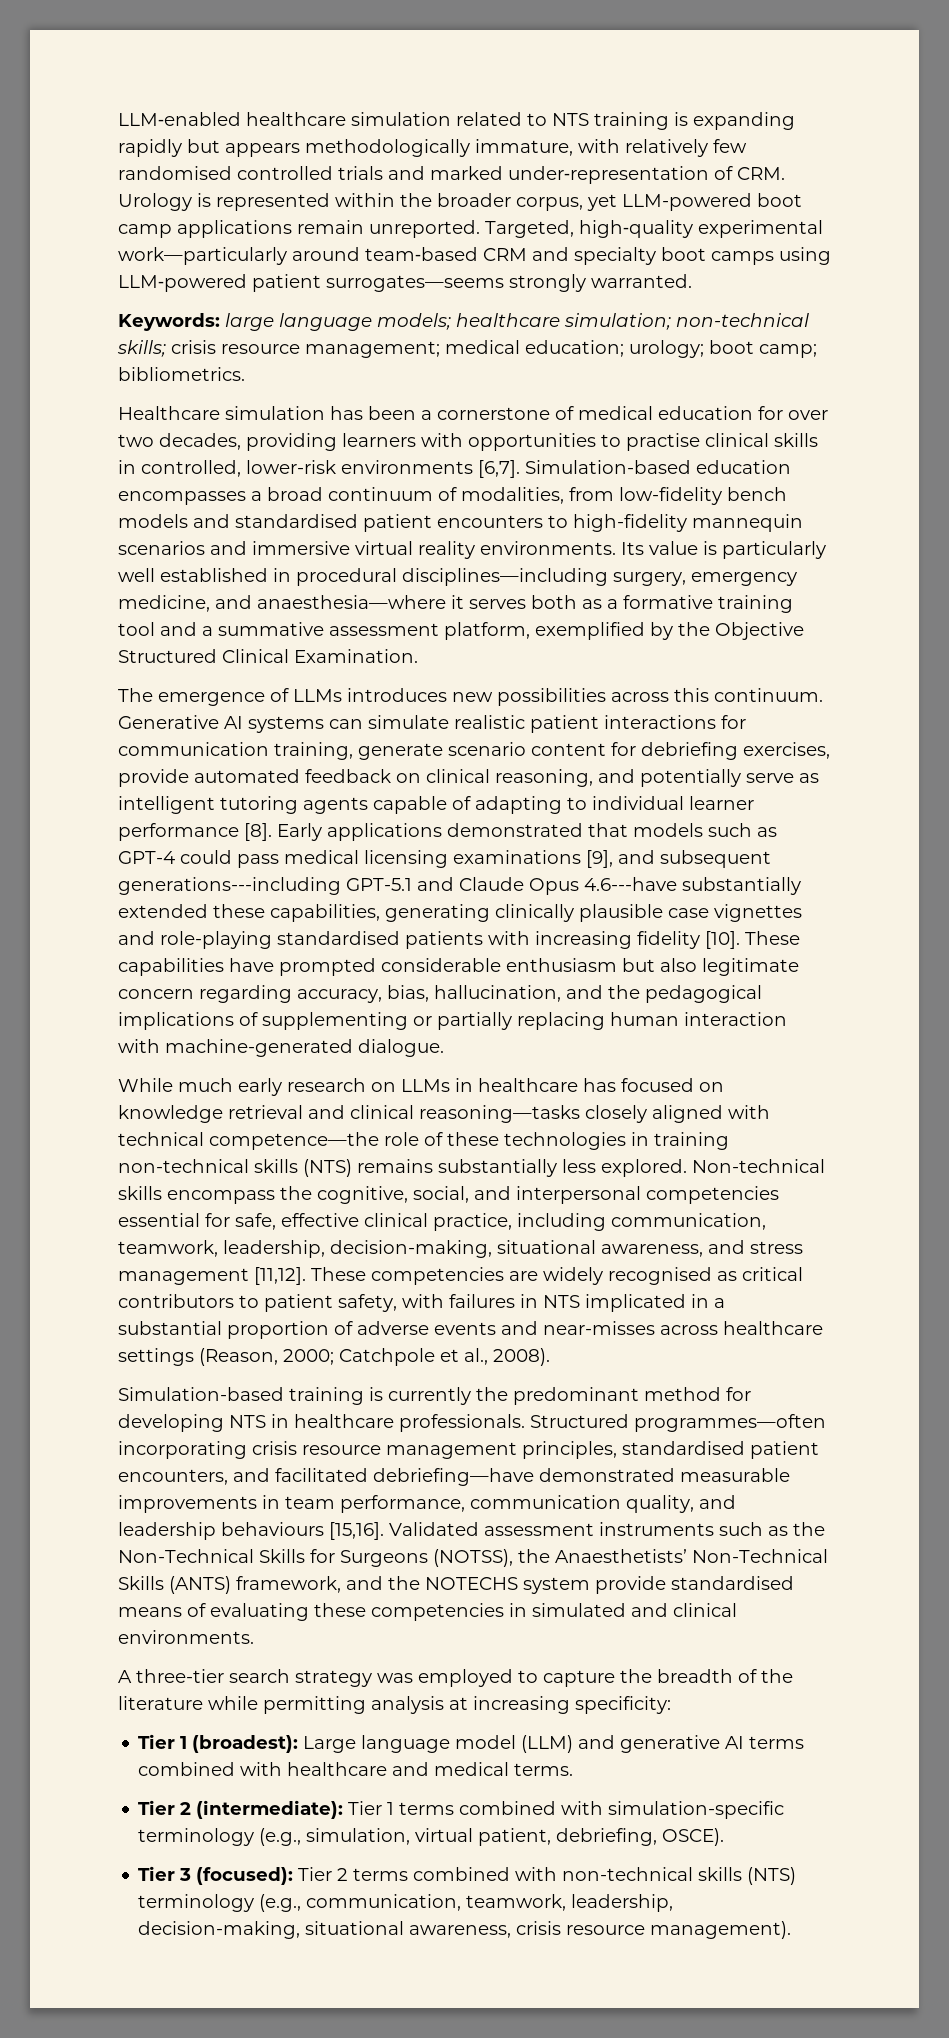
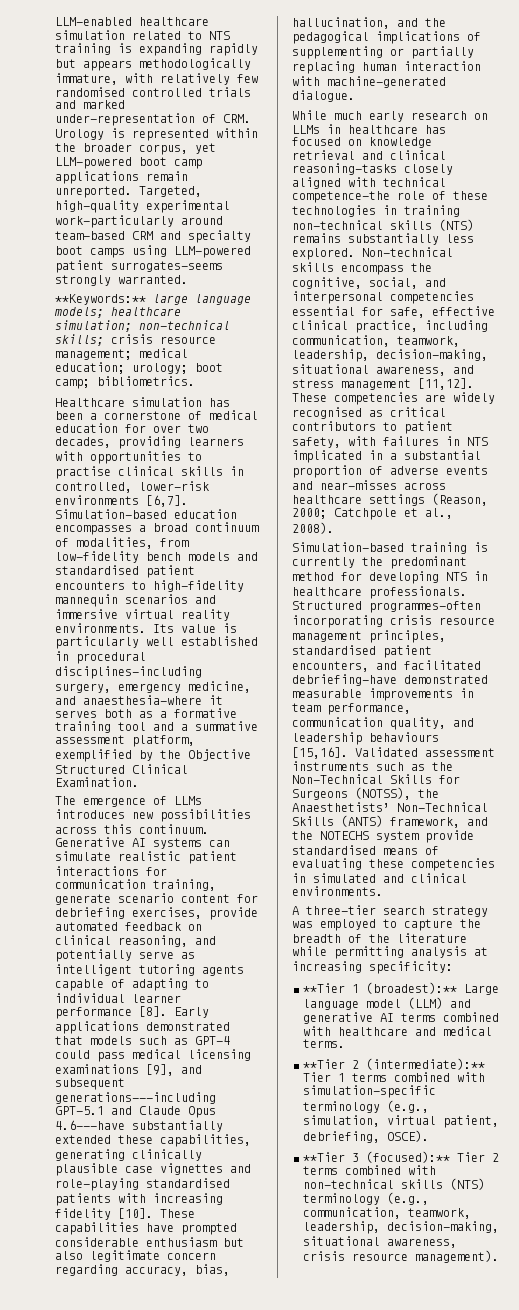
- Keywords: large language models; healthcare simulation; non-technical skills; crisis resource management; medical education; urology; boot camp; bibliometrics.
+ **Keywords:** large language models; healthcare simulation; non-technical skills; crisis resource management; medical education; urology; boot camp; bibliometrics.
- Tier 1 (broadest): Large language model (LLM) and generative AI terms combined with healthcare and medical terms.
+ **Tier 1 (broadest):** Large language model (LLM) and generative AI terms combined with healthcare and medical terms.
- Tier 2 (intermediate): Tier 1 terms combined with simulation-specific terminology (e.g., simulation, virtual patient, debriefing, OSCE).
+ **Tier 2 (intermediate):** Tier 1 terms combined with simulation-specific terminology (e.g., simulation, virtual patient, debriefing, OSCE).
- Tier 3 (focused): Tier 2 terms combined with non-technical skills (NTS) terminology (e.g., communication, teamwork, leadership, decision-making, situational awareness, crisis resource management).
+ **Tier 3 (focused):** Tier 2 terms combined with non-technical skills (NTS) terminology (e.g., communication, teamwork, leadership, decision-making, situational awareness, crisis resource management).

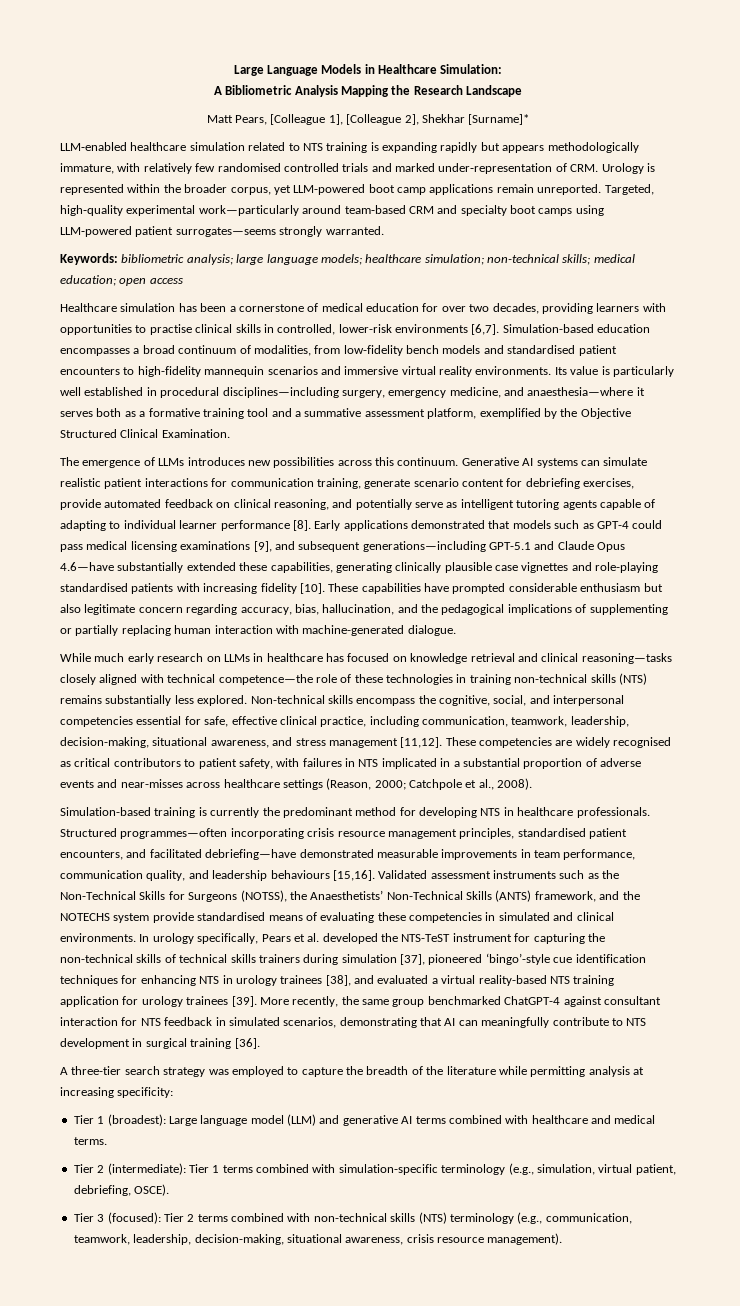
+ Large Language Models in Healthcare Simulation:
+ A Bibliometric Analysis Mapping the Research Landscape
+ Matt Pears, [Colleague 1], [Colleague 2], Shekhar [Surname]*
- **Keywords:** large language models; healthcare simulation; non-technical skills; crisis resource management; medical education; urology; boot camp; bibliometrics.
+ Keywords: bibliometric analysis; large language models; healthcare simulation; non-technical skills; medical education; open access
- Early applications demonstrated that models such as GPT-4 could pass medical licensing examinations [9], and subsequent generations---including GPT-5.1 and Claude Opus 4.6---have substantially extended these capabilities, generating clinically plausible case vignettes and role-playing standardised patients with increasing fidelity [10].
+ Early applications demonstrated that models such as GPT-4 could pass medical licensing examinations [9], and subsequent generations—including GPT-5.1 and Claude Opus 4.6—have substantially extended these capabilities, generating clinically plausible case vignettes and role-playing standardised patients with increasing fidelity [10].
+ In urology specifically, Pears et al. developed the NTS-TeST instrument for capturing the non-technical skills of technical skills trainers during simulation [37], pioneered ‘bingo’-style cue identification techniques for enhancing NTS in urology trainees [38], and evaluated a virtual reality-based NTS training application for urology trainees [39]. More recently, the same group benchmarked ChatGPT-4 against consultant interaction for NTS feedback in simulated scenarios, demonstrating that AI can meaningfully contribute to NTS development in surgical training [36].
- **Tier 1 (broadest):** Large language model (LLM) and generative AI terms combined with healthcare and medical terms.
+ Tier 1 (broadest): Large language model (LLM) and generative AI terms combined with healthcare and medical terms.
- **Tier 2 (intermediate):** Tier 1 terms combined with simulation-specific terminology (e.g., simulation, virtual patient, debriefing, OSCE).
+ Tier 2 (intermediate): Tier 1 terms combined with simulation-specific terminology (e.g., simulation, virtual patient, debriefing, OSCE).
- **Tier 3 (focused):** Tier 2 terms combined with non-technical skills (NTS) terminology (e.g., communication, teamwork, leadership, decision-making, situational awareness, crisis resource management).
+ Tier 3 (focused): Tier 2 terms combined with non-technical skills (NTS) terminology (e.g., communication, teamwork, leadership, decision-making, situational awareness, crisis resource management).

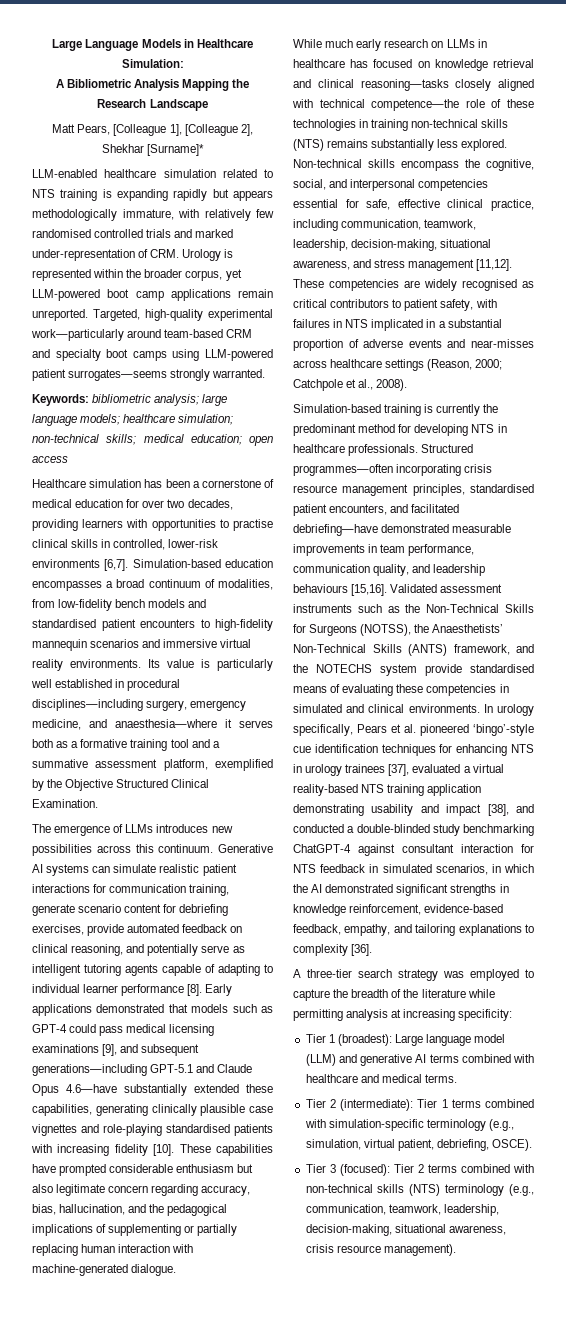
- In urology specifically, Pears et al. developed the NTS-TeST instrument for capturing the non-technical skills of technical skills trainers during simulation [37], pioneered ‘bingo’-style cue identification techniques for enhancing NTS in urology trainees [38], and evaluated a virtual reality-based NTS training application for urology trainees [39]. More recently, the same group benchmarked ChatGPT-4 against consultant interaction for NTS feedback in simulated scenarios, demonstrating that AI can meaningfully contribute to NTS development in surgical training [36].
+ In urology specifically, Pears et al. pioneered ‘bingo’-style cue identification techniques for enhancing NTS in urology trainees [37], evaluated a virtual reality-based NTS training application demonstrating usability and impact [38], and conducted a double-blinded study benchmarking ChatGPT-4 against consultant interaction for NTS feedback in simulated scenarios, in which the AI demonstrated significant strengths in knowledge reinforcement, evidence-based feedback, empathy, and tailoring explanations to complexity [36].

